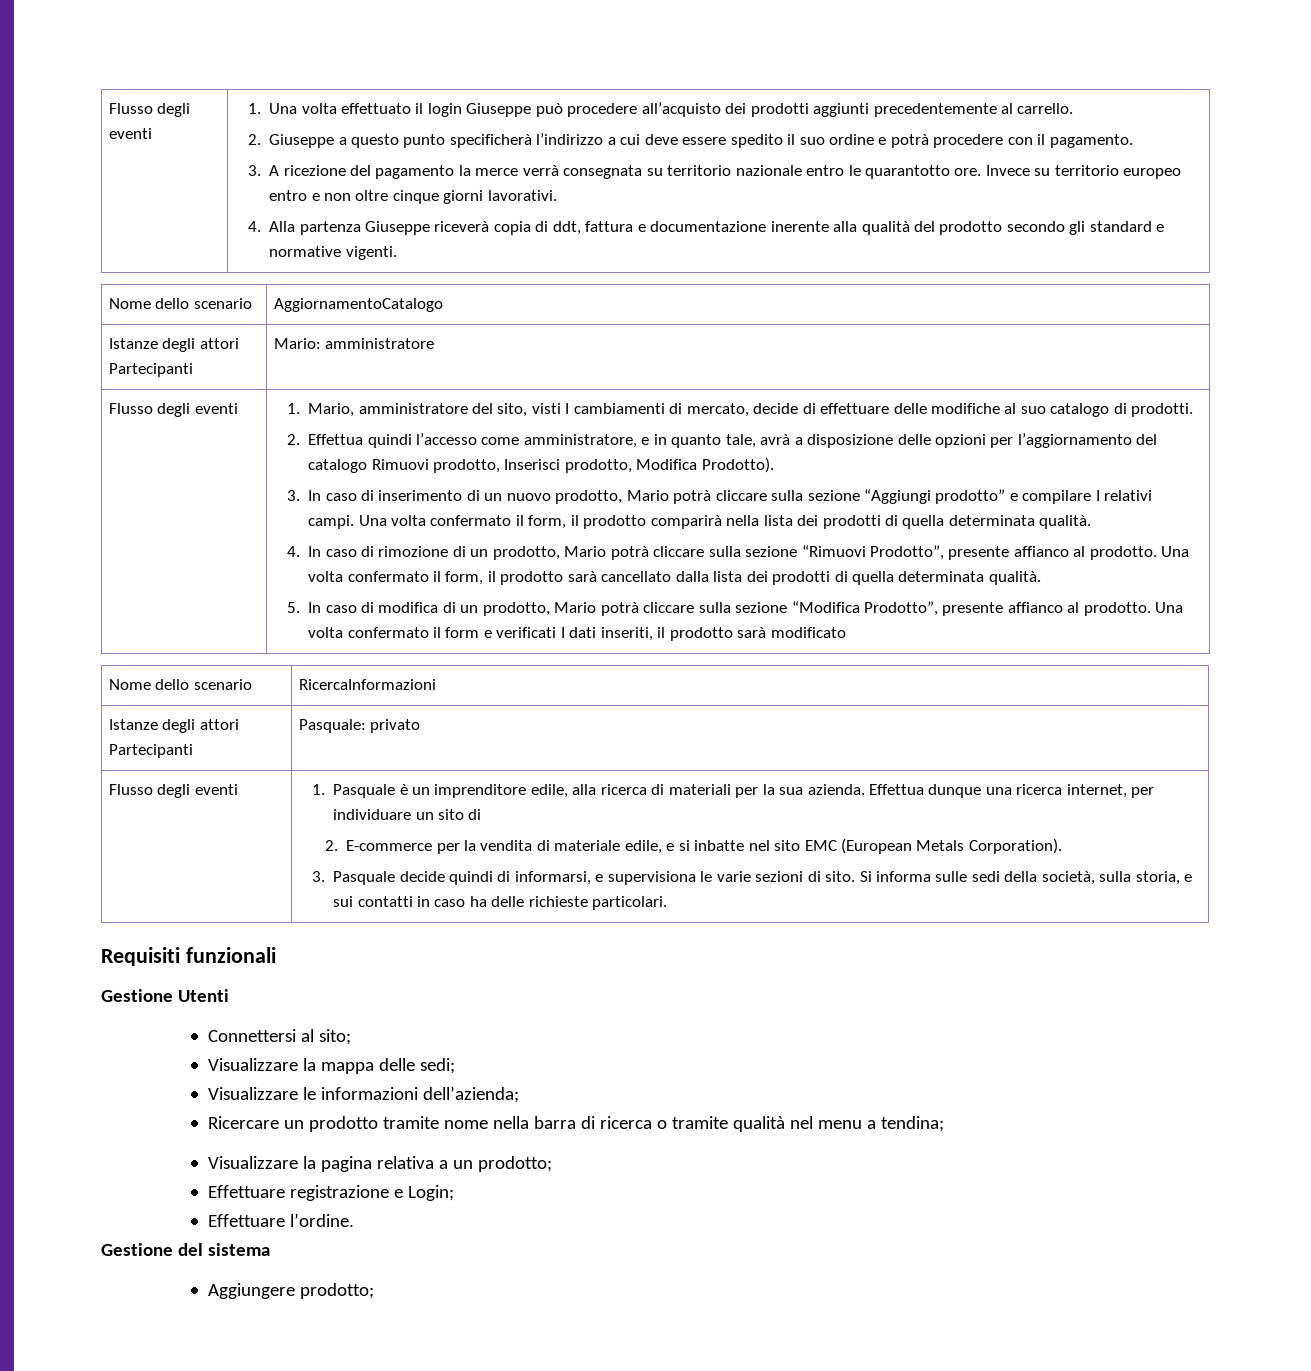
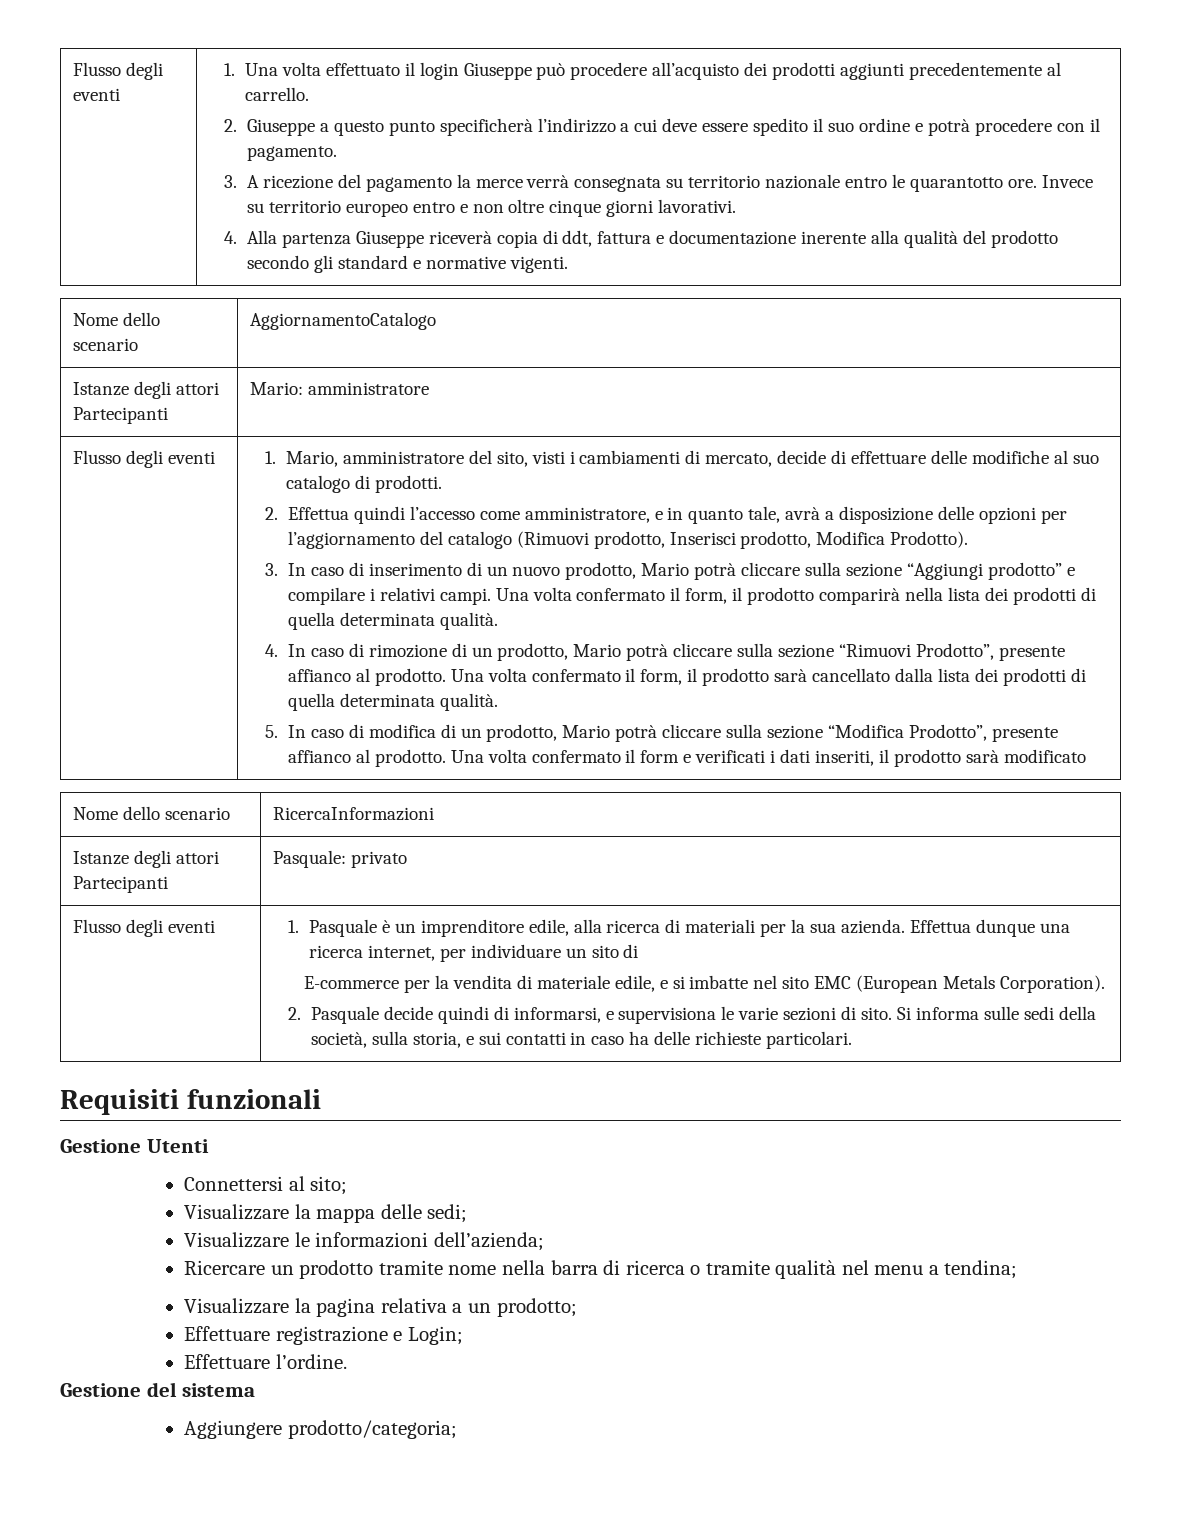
- 1. Mario, amministratore del sito, visti I cambiamenti di mercato, decide di effettuare delle modifiche al suo catalogo di prodotti.
+ 1. Mario, amministratore del sito, visti i cambiamenti di mercato, decide di effettuare delle modifiche al suo catalogo di prodotti.
- 2. Effettua quindi l’accesso come amministratore, e in quanto tale, avrà a disposizione delle opzioni per l’aggiornamento del catalogo Rimuovi prodotto, Inserisci prodotto, Modifica Prodotto).
+ 2. Effettua quindi l’accesso come amministratore, e in quanto tale, avrà a disposizione delle opzioni per l’aggiornamento del catalogo (Rimuovi prodotto, Inserisci prodotto, Modifica Prodotto).
- 3. In caso di inserimento di un nuovo prodotto, Mario potrà cliccare sulla sezione “Aggiungi prodotto” e compilare I relativi campi.
+ 3. In caso di inserimento di un nuovo prodotto, Mario potrà cliccare sulla sezione “Aggiungi prodotto” e compilare i relativi campi.
- Una volta confermato il form e verificati I dati inseriti, il prodotto sarà modificato
+ Una volta confermato il form e verificati i dati inseriti, il prodotto sarà modificato
- 2. E-commerce per la vendita di materiale edile, e si inbatte nel sito EMC (European Metals Corporation).
+ E-commerce per la vendita di materiale edile, e si imbatte nel sito EMC (European Metals Corporation).
- 3. Pasquale decide quindi di informarsi, e supervisiona le varie sezioni di sito.
+ 2. Pasquale decide quindi di informarsi, e supervisiona le varie sezioni di sito.
- Aggiungere prodotto;
+ Aggiungere prodotto/categoria;

